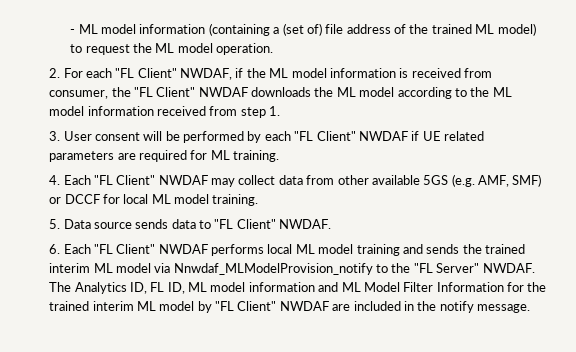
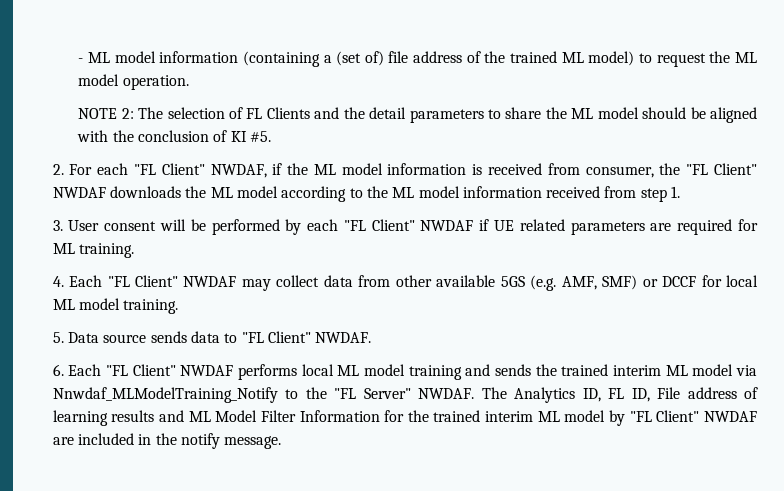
+ NOTE 2: The selection of FL Clients and the detail parameters to share the ML model should be aligned with the conclusion of KI #5.
- 6. Each "FL Client" NWDAF performs local ML model training and sends the trained interim ML model via Nnwdaf_MLModelProvision_notify to the "FL Server" NWDAF.
+ 6. Each "FL Client" NWDAF performs local ML model training and sends the trained interim ML model via Nnwdaf_MLModelTraining_Notify to the "FL Server" NWDAF.
- The Analytics ID, FL ID, ML model information and ML Model Filter Information for the trained interim ML model by "FL Client" NWDAF are included in the notify message.
+ The Analytics ID, FL ID, File address of learning results and ML Model Filter Information for the trained interim ML model by "FL Client" NWDAF are included in the notify message.

